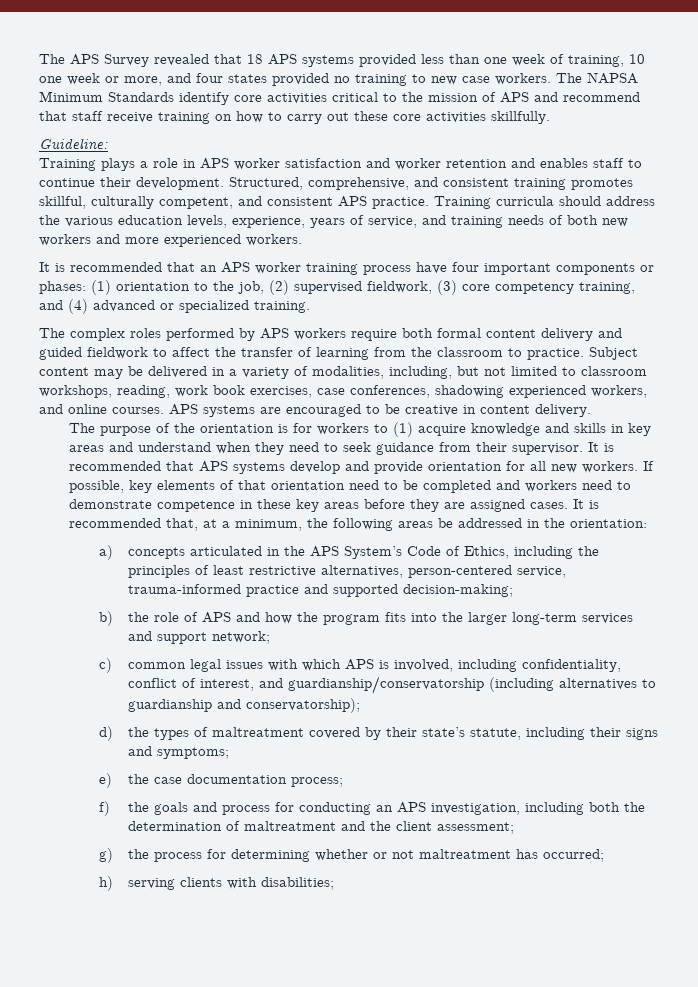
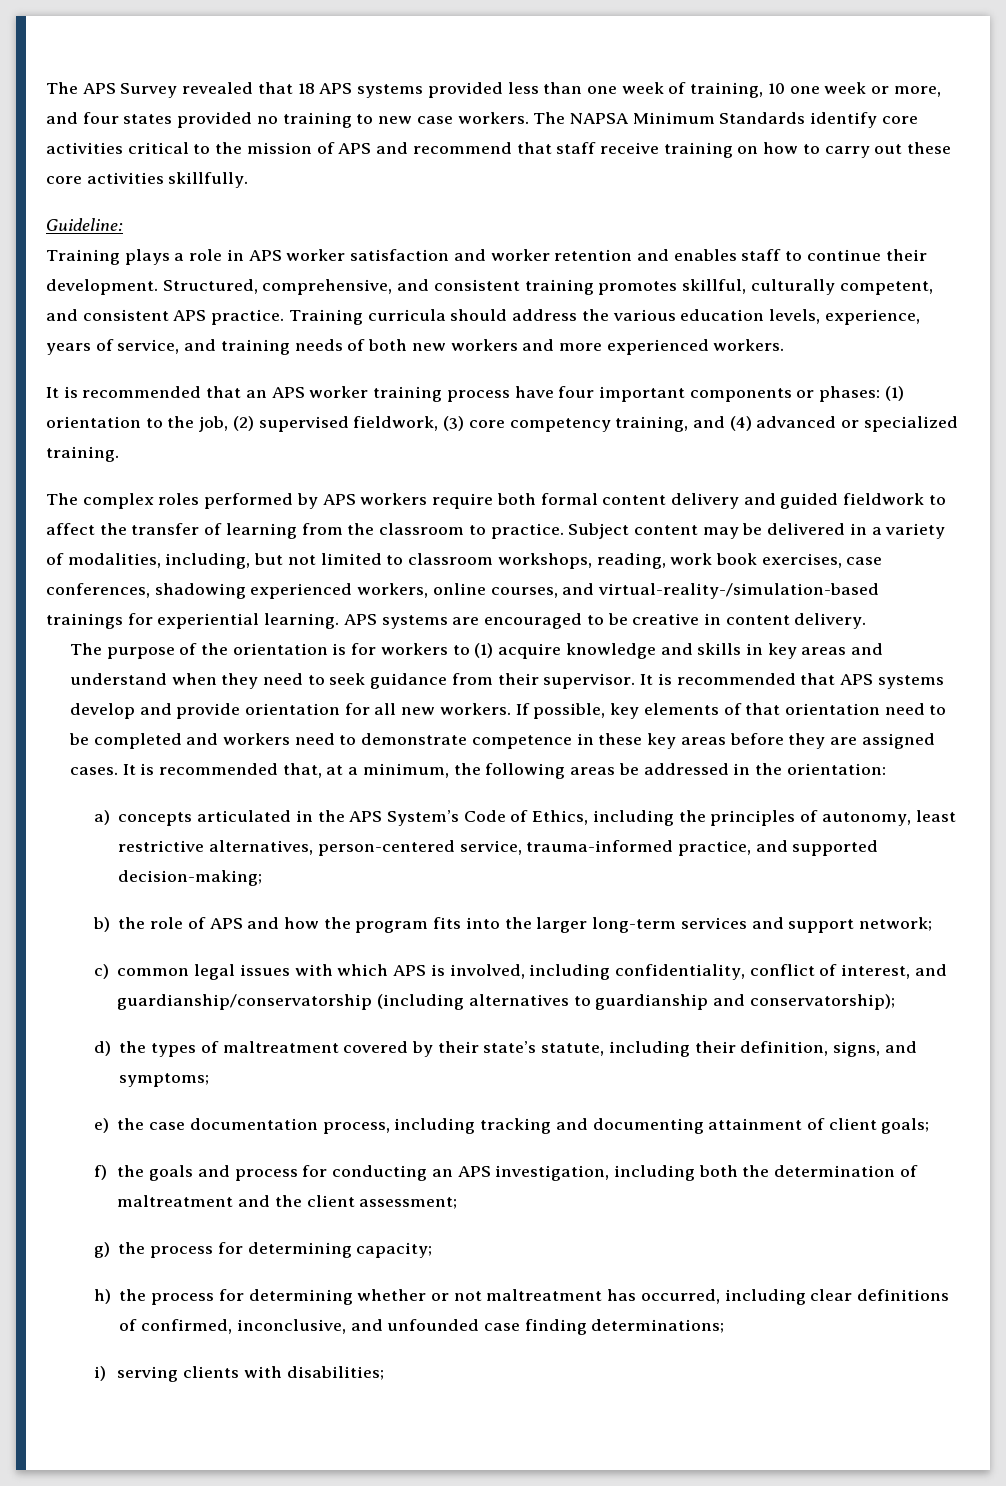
- Subject content may be delivered in a variety of modalities, including, but not limited to classroom workshops, reading, work book exercises, case conferences, shadowing experienced workers, and online courses.
+ Subject content may be delivered in a variety of modalities, including, but not limited to classroom workshops, reading, work book exercises, case conferences, shadowing experienced workers, online courses, and virtual-reality-/simulation-based trainings for experiential learning.
- a) concepts articulated in the APS System’s Code of Ethics, including the principles of least restrictive alternatives, person-centered service, trauma-informed practice and supported decision-making;
+ a) concepts articulated in the APS System’s Code of Ethics, including the principles of autonomy, least restrictive alternatives, person-centered service, trauma-informed practice, and supported decision-making;
- d) the types of maltreatment covered by their state’s statute, including their signs and symptoms;
+ d) the types of maltreatment covered by their state’s statute, including their definition, signs, and symptoms;
- e) the case documentation process;
+ e) the case documentation process, including tracking and documenting attainment of client goals;
- g) the process for determining whether or not maltreatment has occurred;
- h) serving clients with disabilities;
+ g) the process for determining capacity;
+ h) the process for determining whether or not maltreatment has occurred, including clear definitions of confirmed, inconclusive, and unfounded case finding determinations;
+ i) serving clients with disabilities;

